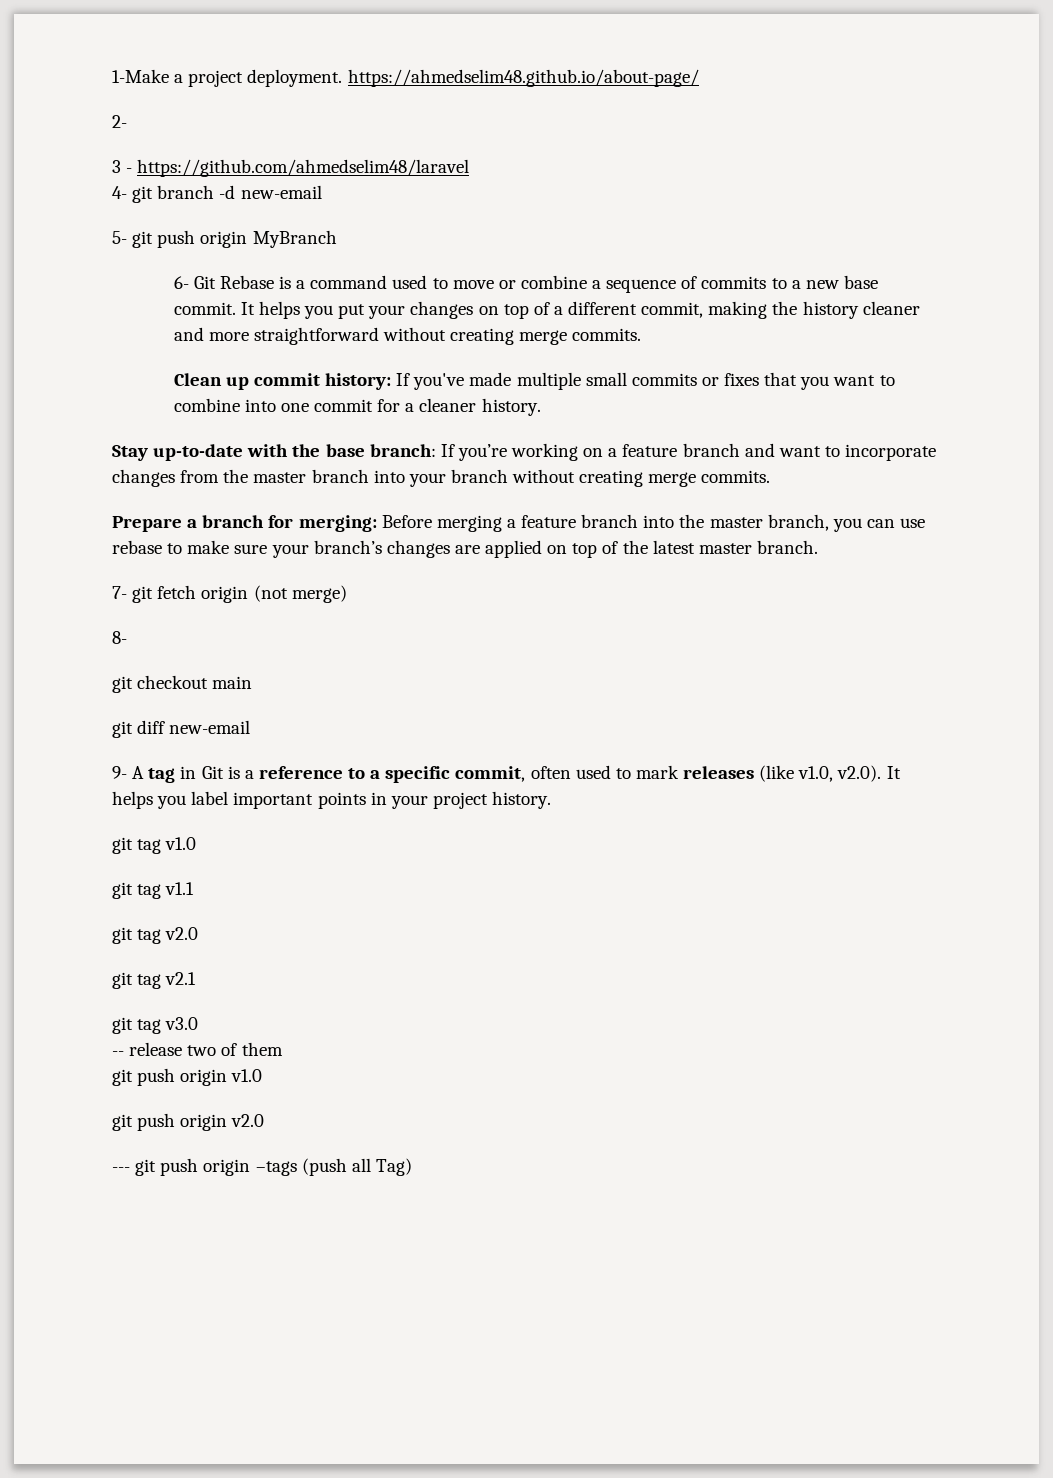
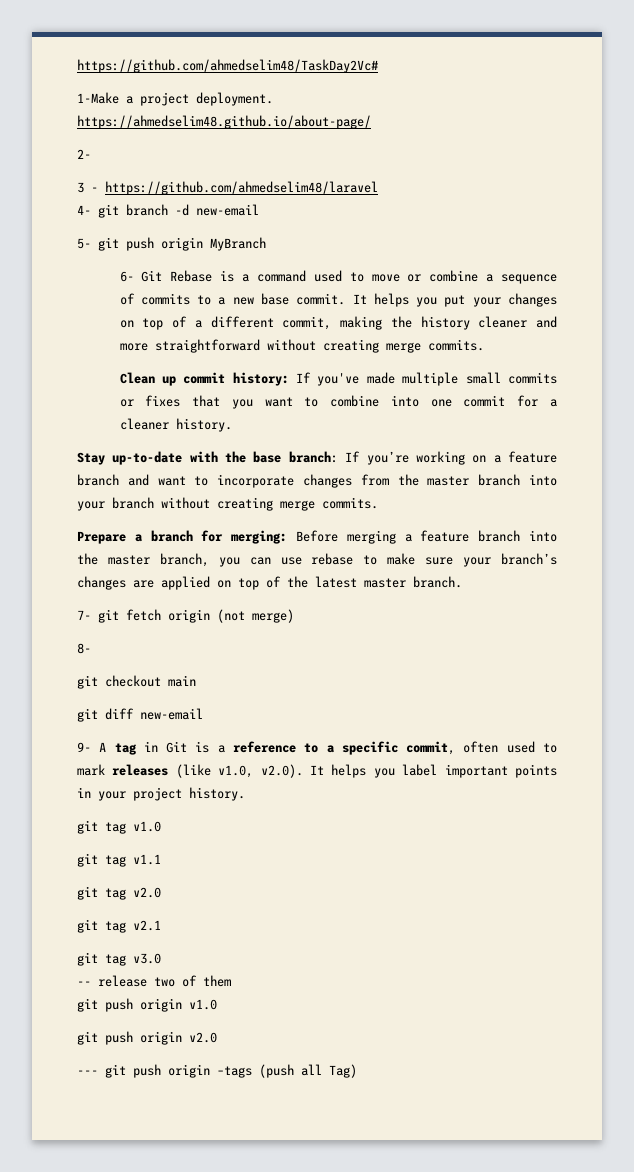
+ https://github.com/ahmedselim48/TaskDay2Vc#

